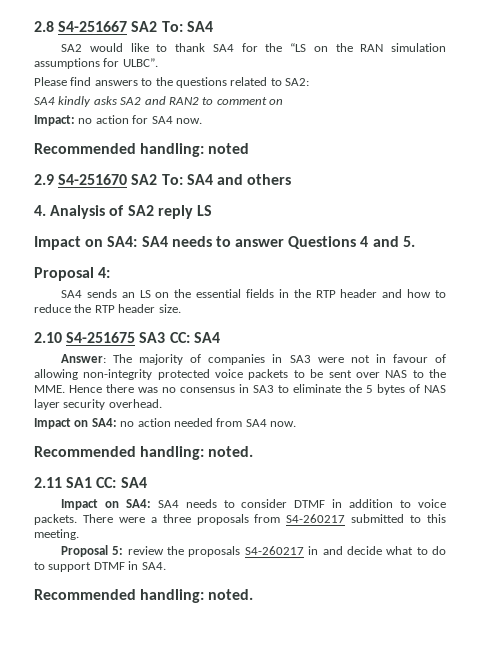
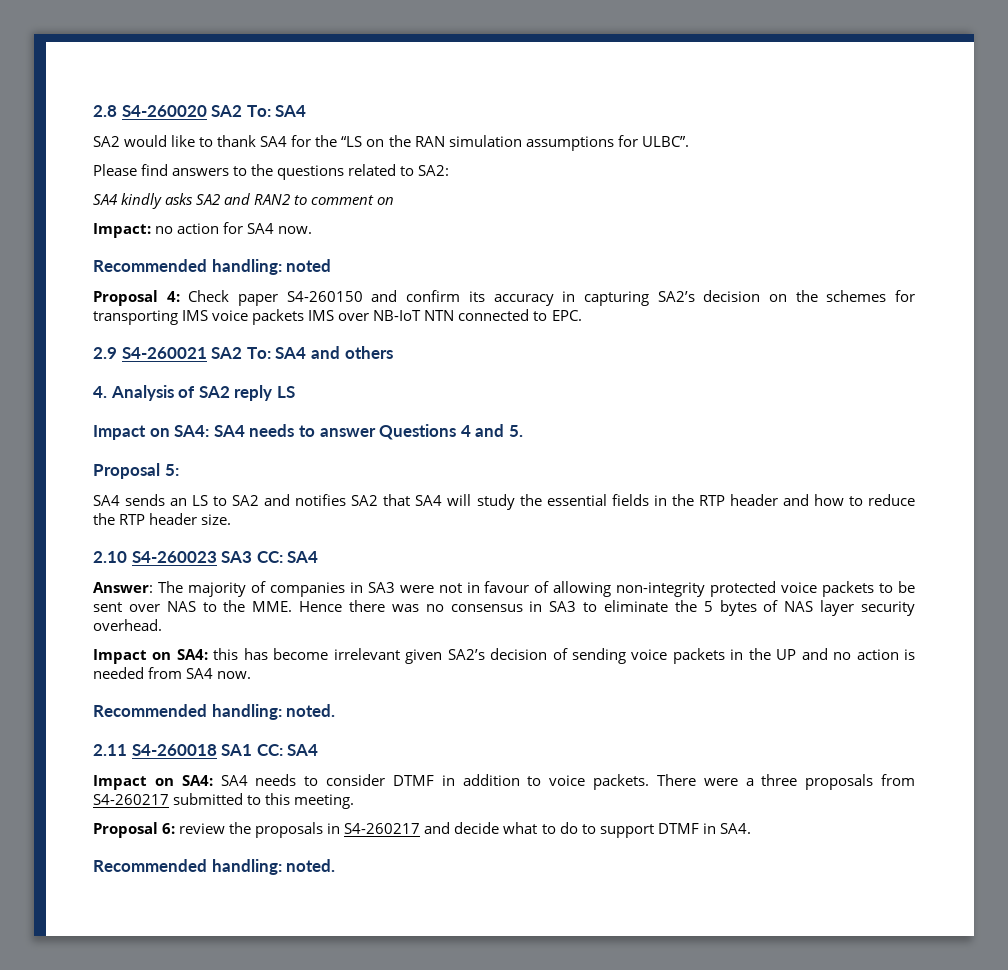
- 2.8 S4-251667 SA2 To: SA4
+ 2.8 S4-260020 SA2 To: SA4
+ Proposal 4: Check paper S4-260150 and confirm its accuracy in capturing SA2’s decision on the schemes for transporting IMS voice packets IMS over NB-IoT NTN connected to EPC.
- 2.9 S4-251670 SA2 To: SA4 and others
+ 2.9 S4-260021 SA2 To: SA4 and others
- Proposal 4:
+ Proposal 5:
- SA4 sends an LS on the essential fields in the RTP header and how to reduce the RTP header size.
+ SA4 sends an LS to SA2 and notifies SA2 that SA4 will study the essential fields in the RTP header and how to reduce the RTP header size.
- 2.10 S4-251675 SA3 CC: SA4
+ 2.10 S4-260023 SA3 CC: SA4
- Impact on SA4: no action needed from SA4 now.
+ Impact on SA4: this has become irrelevant given SA2’s decision of sending voice packets in the UP and no action is needed from SA4 now.
- 2.11 SA1 CC: SA4
+ 2.11 S4-260018 SA1 CC: SA4
- Proposal 5: review the proposals S4-260217 in and decide what to do to support DTMF in SA4.
+ Proposal 6: review the proposals in S4-260217 and decide what to do to support DTMF in SA4.

